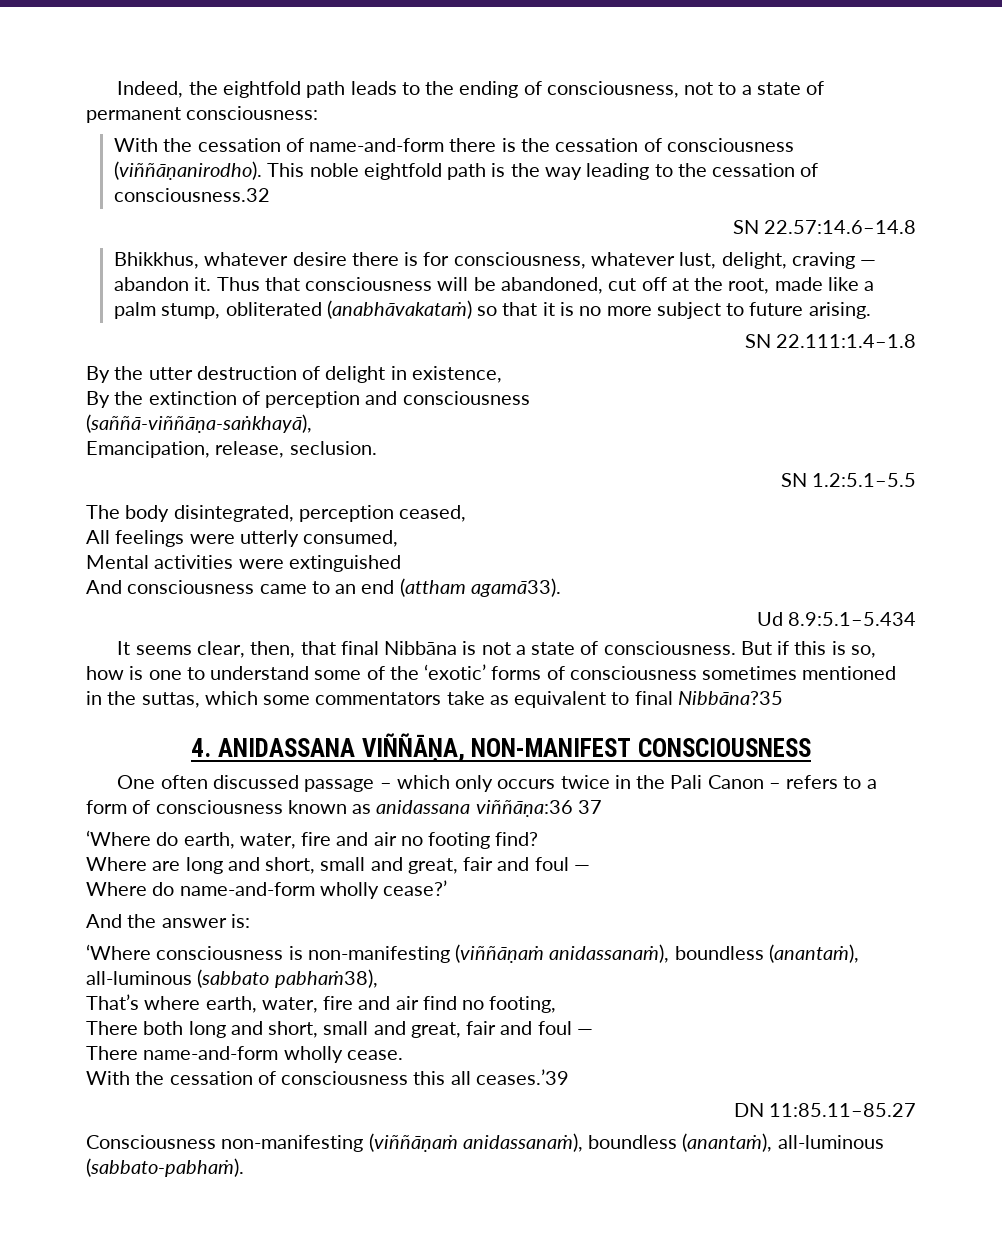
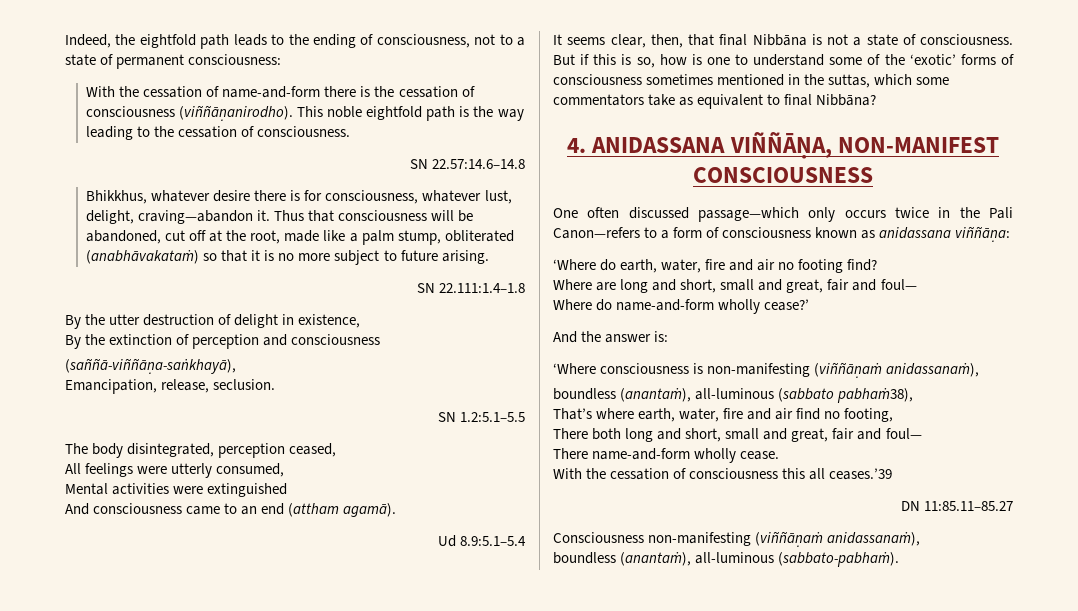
- This noble eightfold path is the way leading to the cessation of consciousness.32
+ This noble eightfold path is the way leading to the cessation of consciousness.
- Bhikkhus, whatever desire there is for consciousness, whatever lust, delight, craving — abandon it.
+ Bhikkhus, whatever desire there is for consciousness, whatever lust, delight, craving—abandon it.
- And consciousness came to an end (attham agamā33).
+ And consciousness came to an end (attham agamā).
- Ud 8.9:5.1–5.434
+ Ud 8.9:5.1–5.4
- But if this is so, how is one to understand some of the ‘exotic’ forms of consciousness sometimes mentioned in the suttas, which some commentators take as equivalent to final Nibbāna?35
+ But if this is so, how is one to understand some of the ‘exotic’ forms of consciousness sometimes mentioned in the suttas, which some commentators take as equivalent to final Nibbāna?
- One often discussed passage – which only occurs twice in the Pali Canon – refers to a form of consciousness known as anidassana viññāṇa:36 37
+ One often discussed passage—which only occurs twice in the Pali Canon—refers to a form of consciousness known as anidassana viññāṇa:
- Where are long and short, small and great, fair and foul —
+ Where are long and short, small and great, fair and foul—
- ‘Where consciousness is non-manifesting (viññāṇaṁ anidassanaṁ), boundless (anantaṁ), all-luminous (sabbato pabhaṁ38),
+ ‘Where consciousness is non-manifesting (viññāṇaṁ anidassanaṁ),
+ boundless (anantaṁ), all-luminous (sabbato pabhaṁ38),
- There both long and short, small and great, fair and foul —
+ There both long and short, small and great, fair and foul—
- Consciousness non-manifesting (viññāṇaṁ anidassanaṁ), boundless (anantaṁ), all-luminous (sabbato-pabhaṁ).
+ Consciousness non-manifesting (viññāṇaṁ anidassanaṁ),
+ boundless (anantaṁ), all-luminous (sabbato-pabhaṁ).

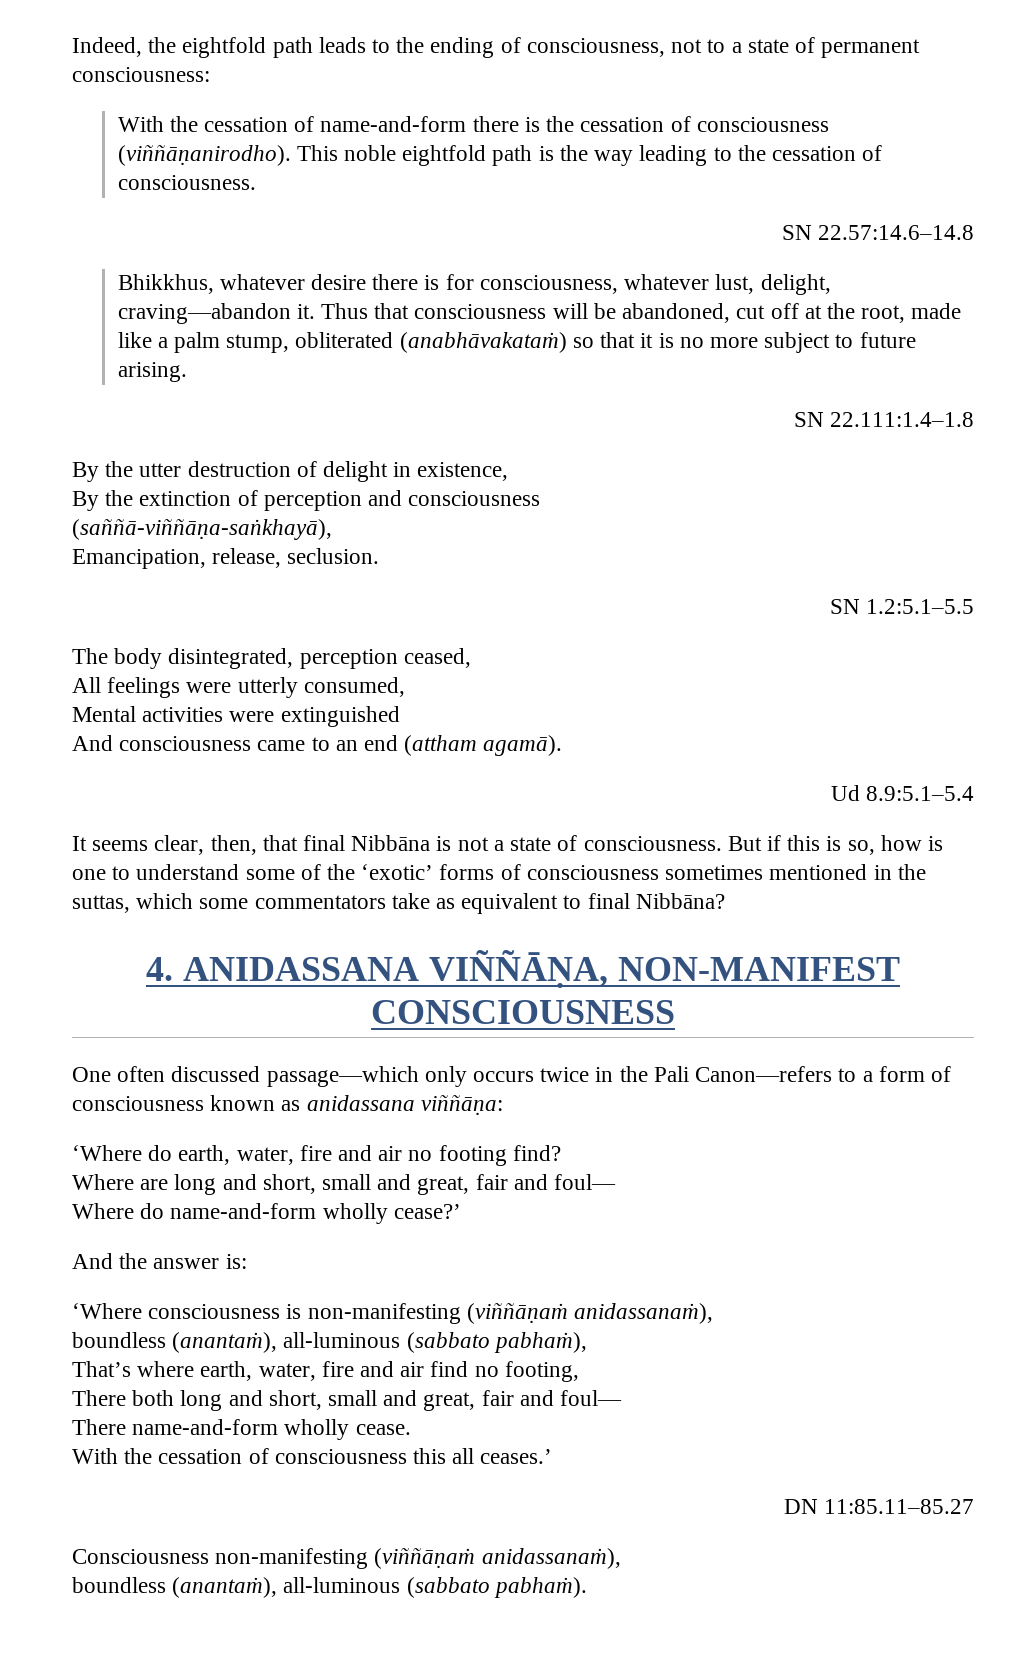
- boundless (anantaṁ), all-luminous (sabbato pabhaṁ38),
+ boundless (anantaṁ), all-luminous (sabbato pabhaṁ),
- With the cessation of consciousness this all ceases.’39
+ With the cessation of consciousness this all ceases.’
- boundless (anantaṁ), all-luminous (sabbato-pabhaṁ).
+ boundless (anantaṁ), all-luminous (sabbato pabhaṁ).

